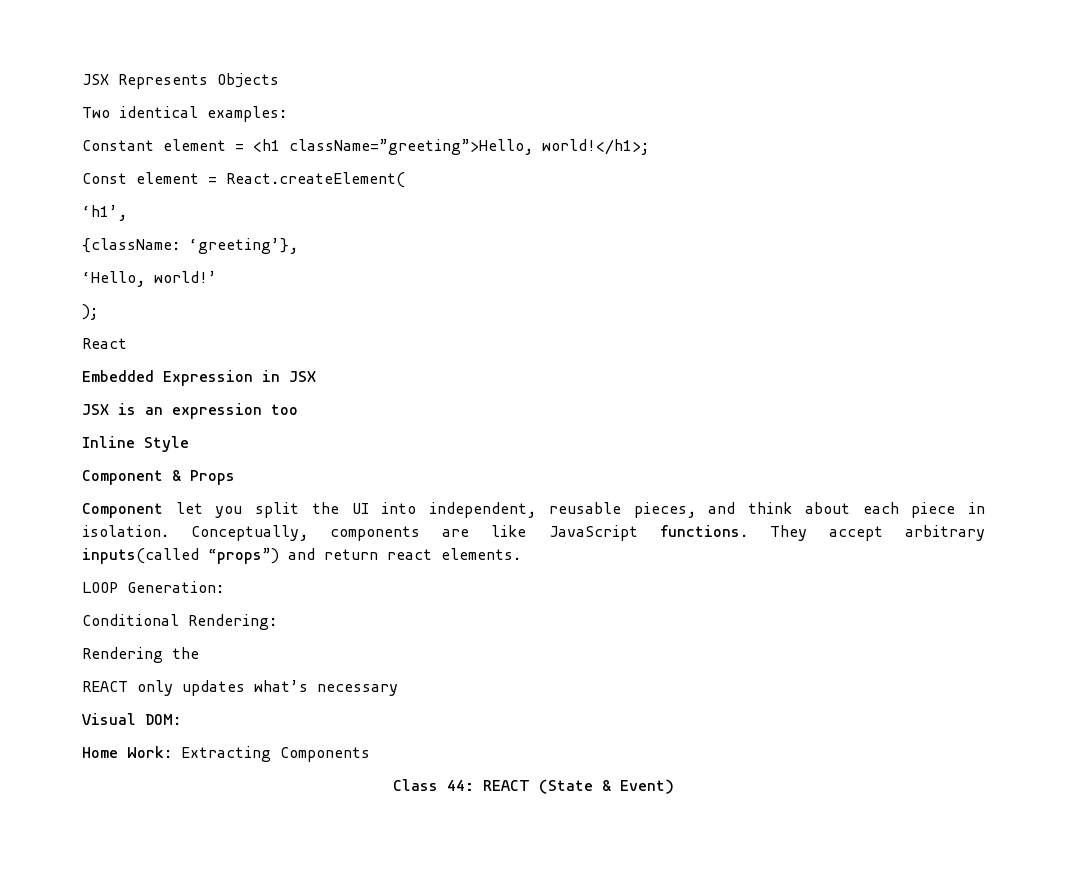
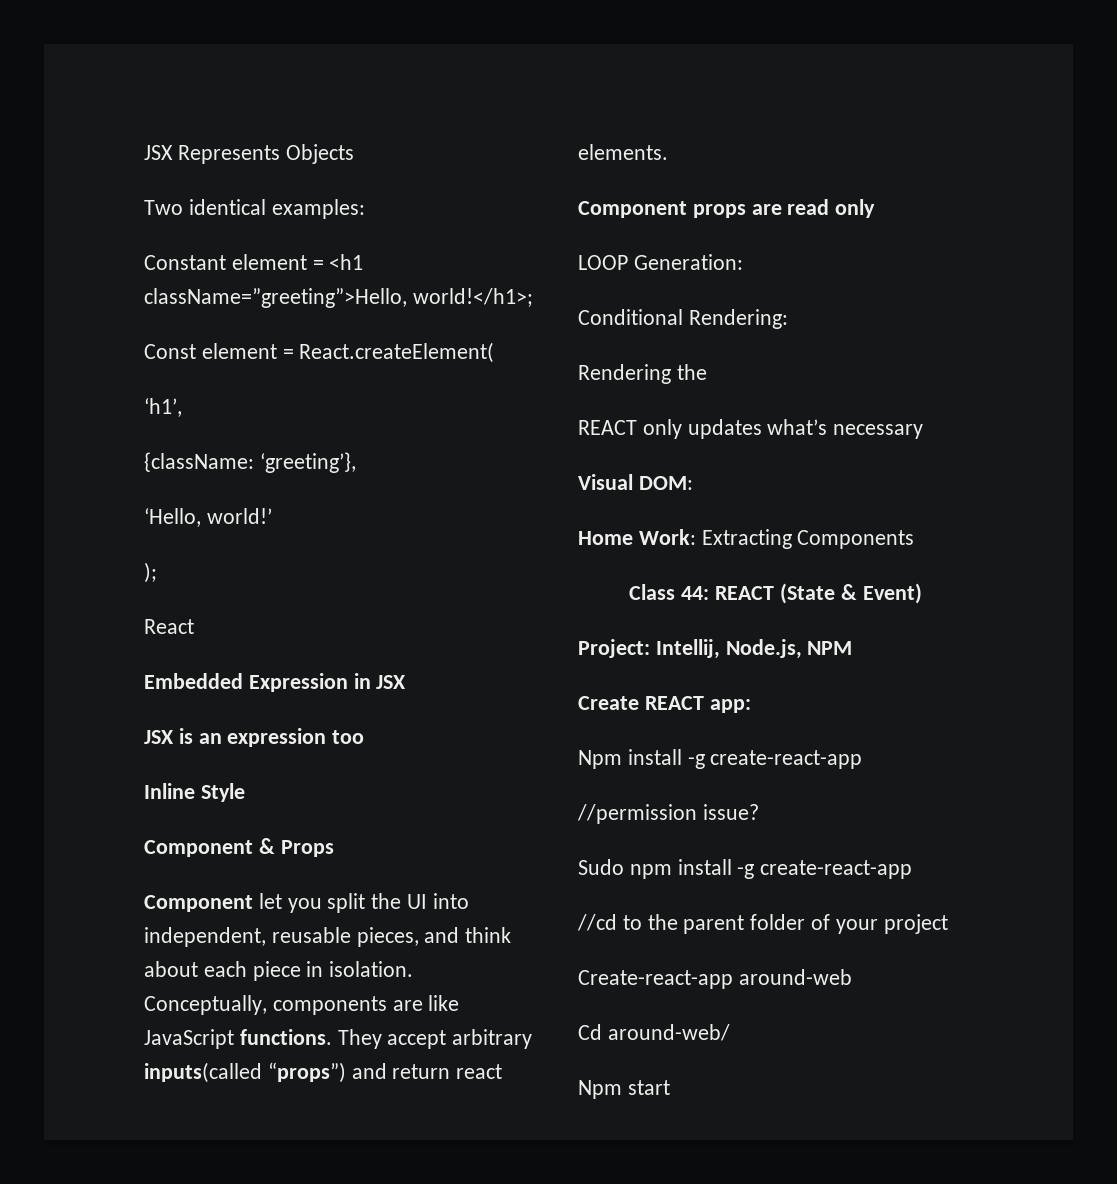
+ Component props are read only
+ Project: Intellij, Node.js, NPM
+ Create REACT app:
+ Npm install -g create-react-app
+ //permission issue?
+ Sudo npm install -g create-react-app
+ //cd to the parent folder of your project
+ Create-react-app around-web
+ Cd around-web/
+ Npm start

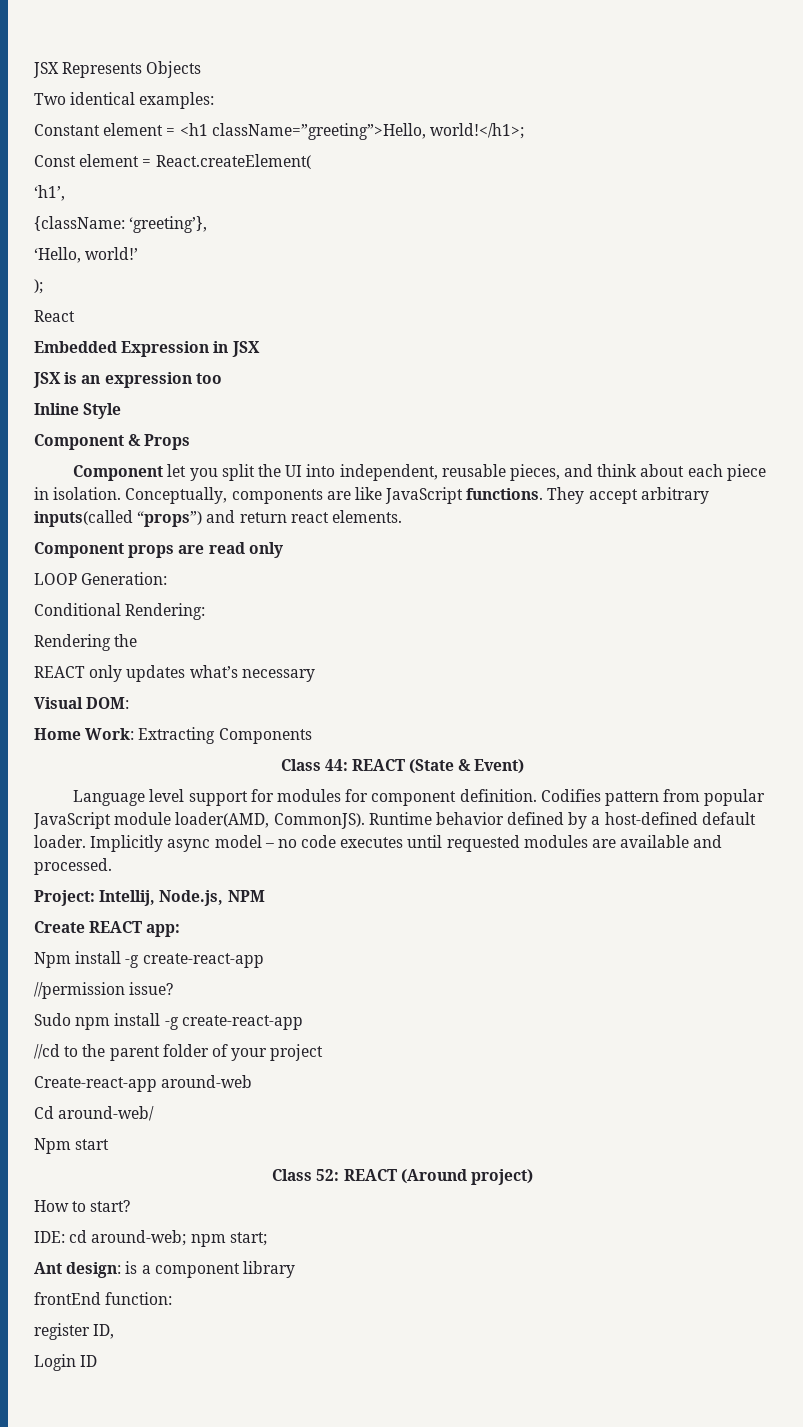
+ Language level support for modules for component definition. Codifies pattern from popular JavaScript module loader(AMD, CommonJS). Runtime behavior defined by a host-defined default loader. Implicitly async model – no code executes until requested modules are available and processed.
+ Class 52: REACT (Around project)
+ How to start?
+ IDE: cd around-web; npm start;
+ Ant design: is a component library
+ frontEnd function:
+ register ID,
+ Login ID

